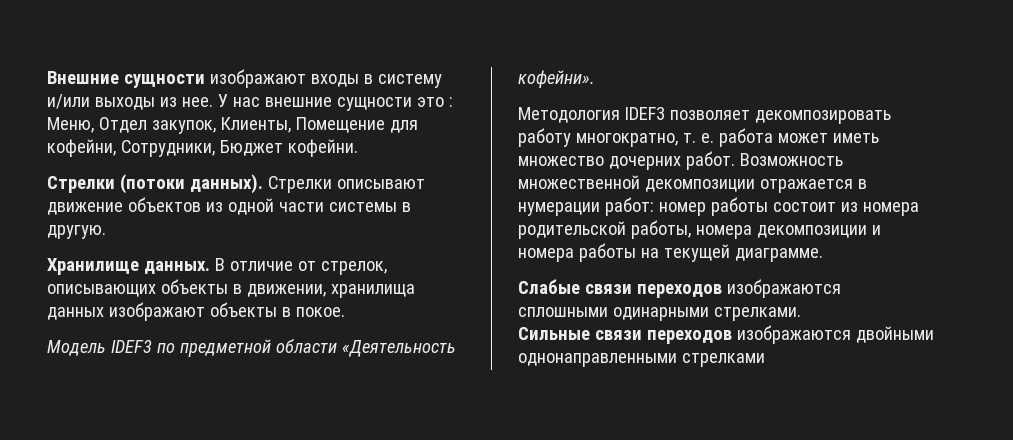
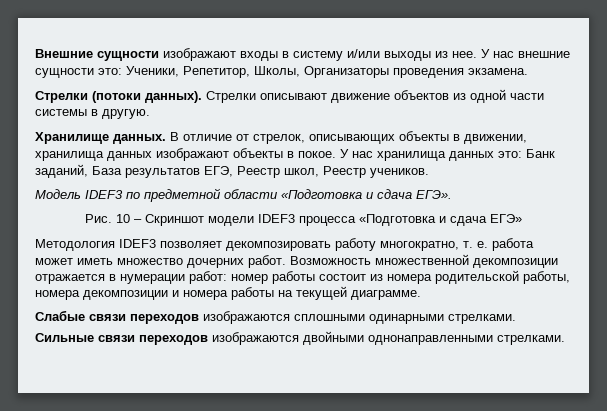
- У нас внешние сущности это : Меню, Отдел закупок, Клиенты, Помещение для кофейни, Сотрудники, Бюджет кофейни.
+ У нас внешние сущности это: Ученики, Репетитор, Школы, Организаторы проведения экзамена.
+ У нас хранилища данных это: Банк заданий, База результатов ЕГЭ, Реестр школ, Реестр учеников.
- Модель IDEF3 по предметной области «Деятельность кофейни».
+ Модель IDEF3 по предметной области «Подготовка и сдача ЕГЭ».
+ Рис. 10 – Скриншот модели IDEF3 процесса «Подготовка и сдача ЕГЭ»
- Сильные связи переходов изображаются двойными однонаправленными стрелками
+ Сильные связи переходов изображаются двойными однонаправленными стрелками.

